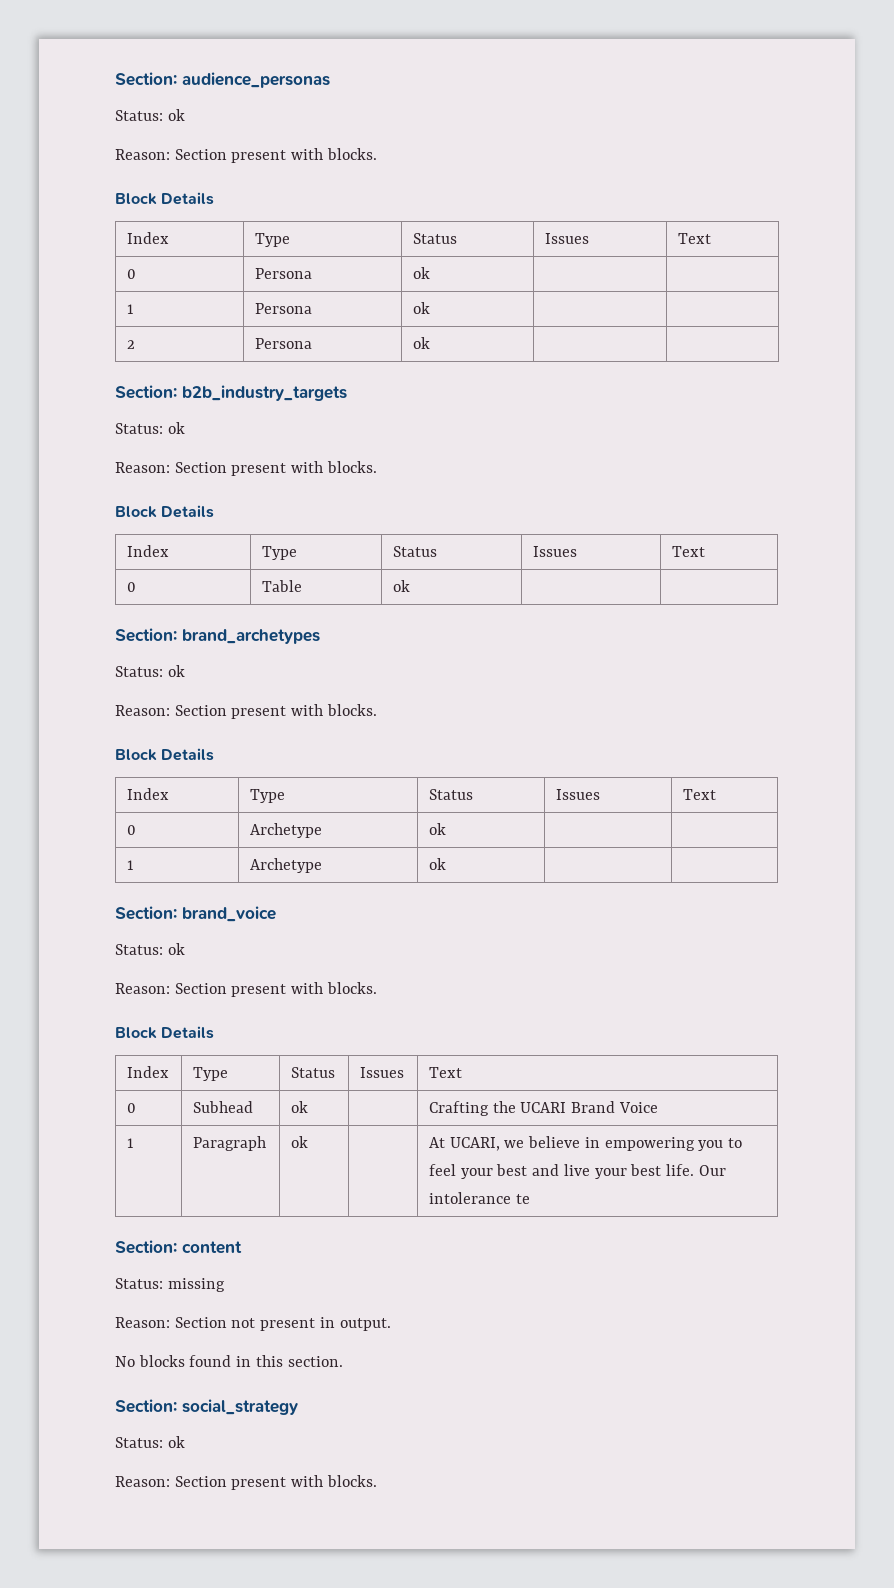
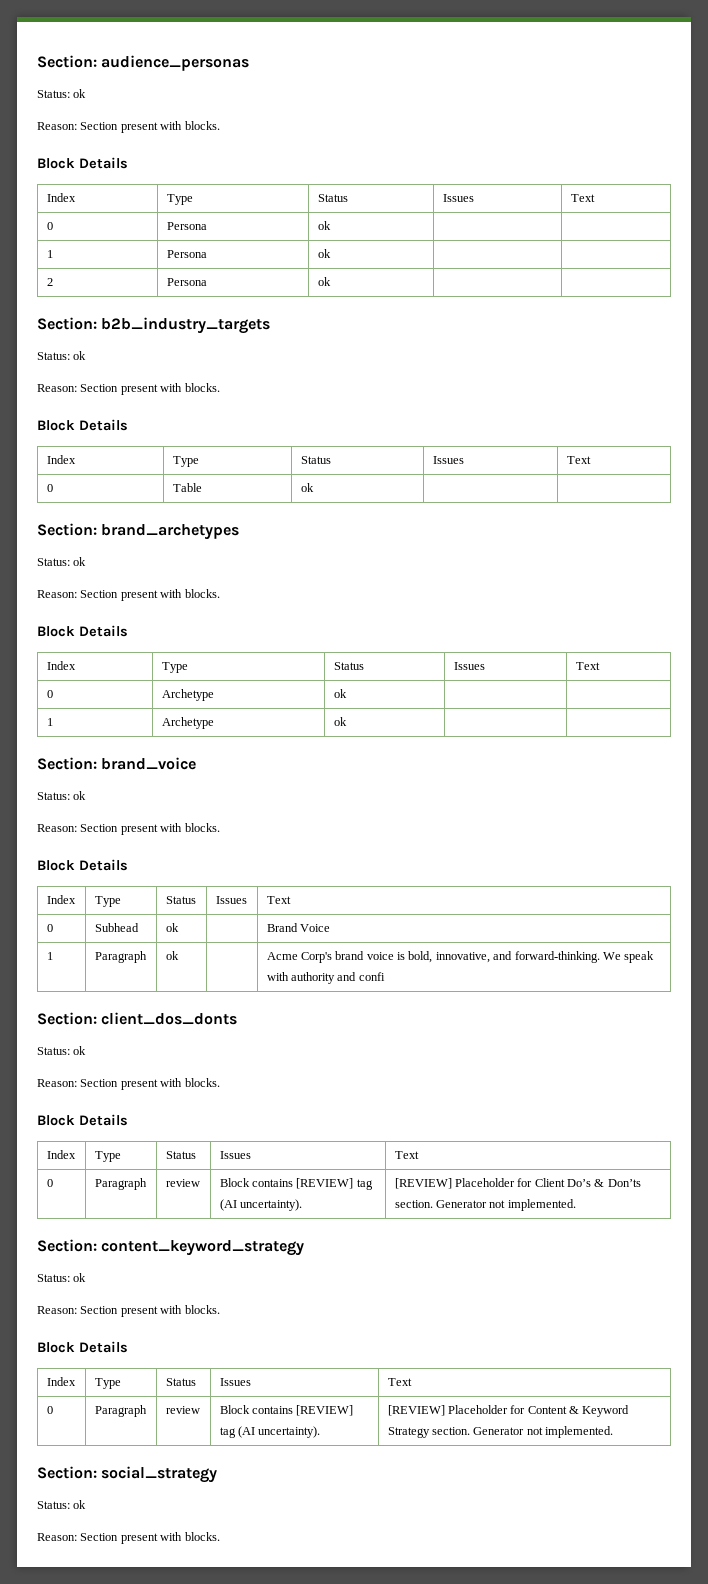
- 0 | Subhead | ok | | Crafting the UCARI Brand Voice
+ 0 | Subhead | ok | | Brand Voice
- 1 | Paragraph | ok | | At UCARI, we believe in empowering you to feel your best and live your best life. Our intolerance te
- Section: content
- Status: missing
- Reason: Section not present in output.
- No blocks found in this section.
+ 1 | Paragraph | ok | | Acme Corp's brand voice is bold, innovative, and forward-thinking. We speak with authority and confi
+ Section: client_dos_donts
+ Status: ok
+ Reason: Section present with blocks.
+ Block Details
+ Index | Type | Status | Issues | Text
+ 0 | Paragraph | review | Block contains [REVIEW] tag (AI uncertainty). | [REVIEW] Placeholder for Client Do’s & Don’ts section. Generator not implemented.
+ Section: content_keyword_strategy
+ Status: ok
+ Reason: Section present with blocks.
+ Block Details
+ Index | Type | Status | Issues | Text
+ 0 | Paragraph | review | Block contains [REVIEW] tag (AI uncertainty). | [REVIEW] Placeholder for Content & Keyword Strategy section. Generator not implemented.

